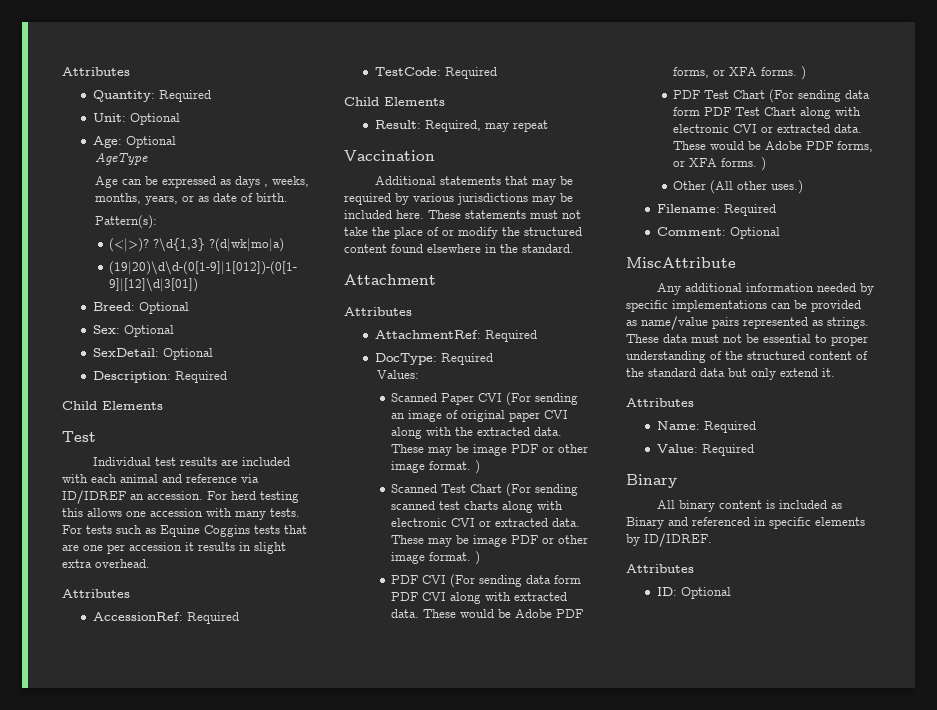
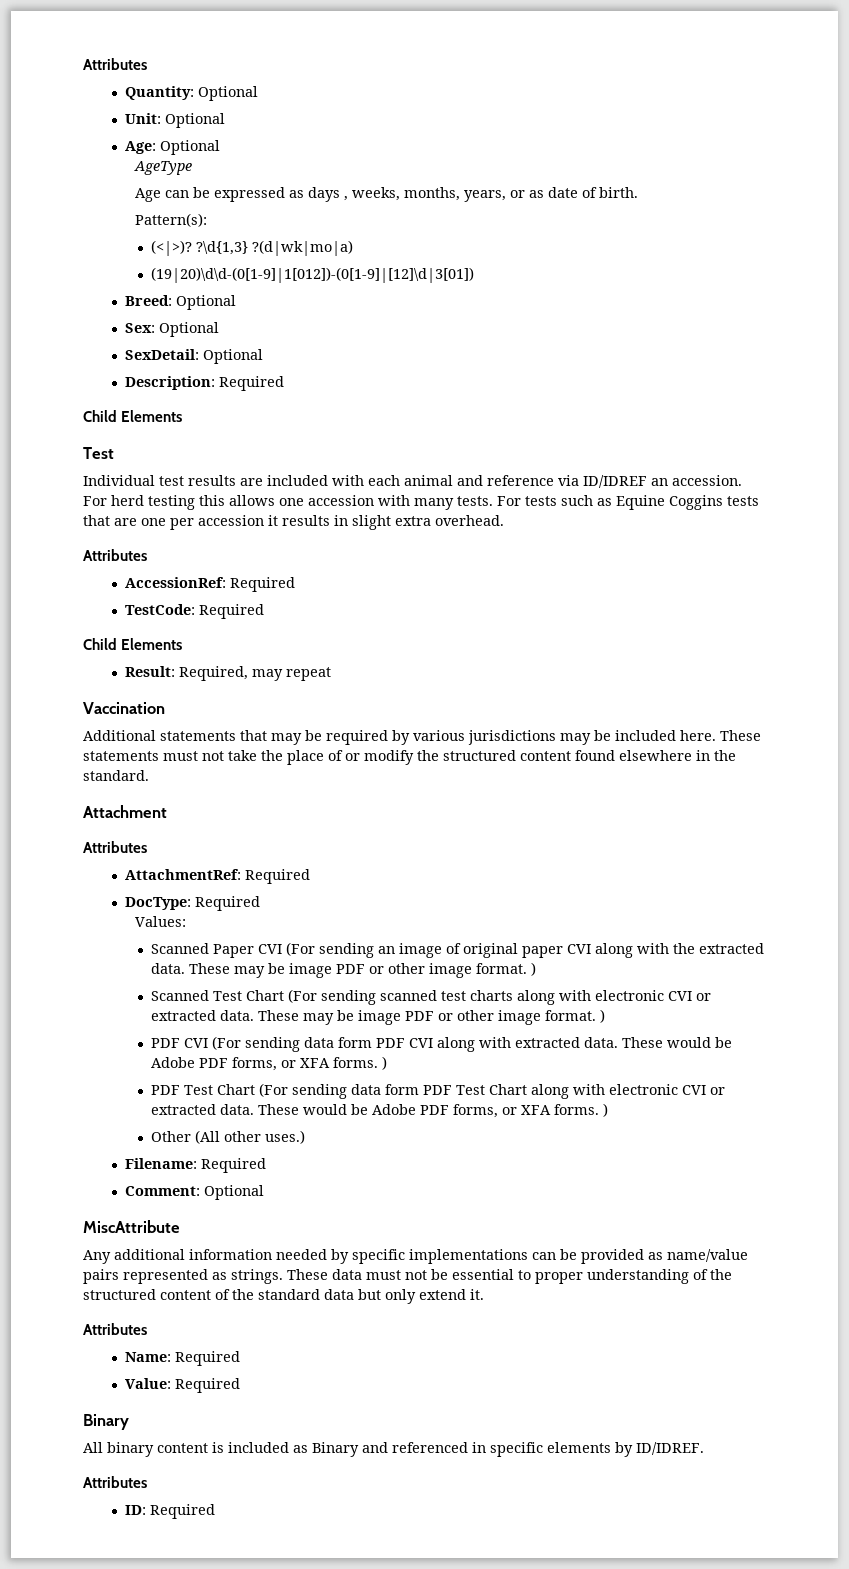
- Quantity: Required
+ Quantity: Optional
- ID: Optional
+ ID: Required

